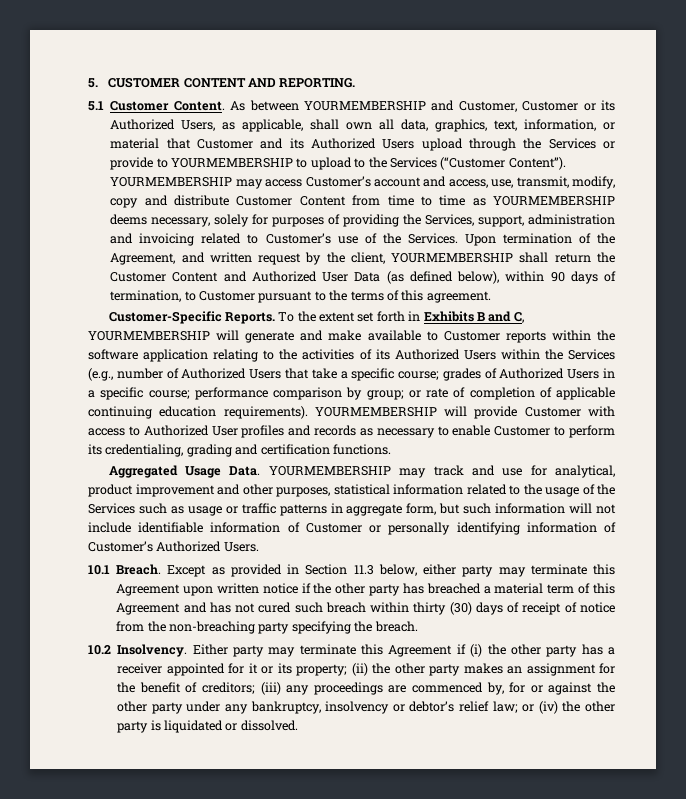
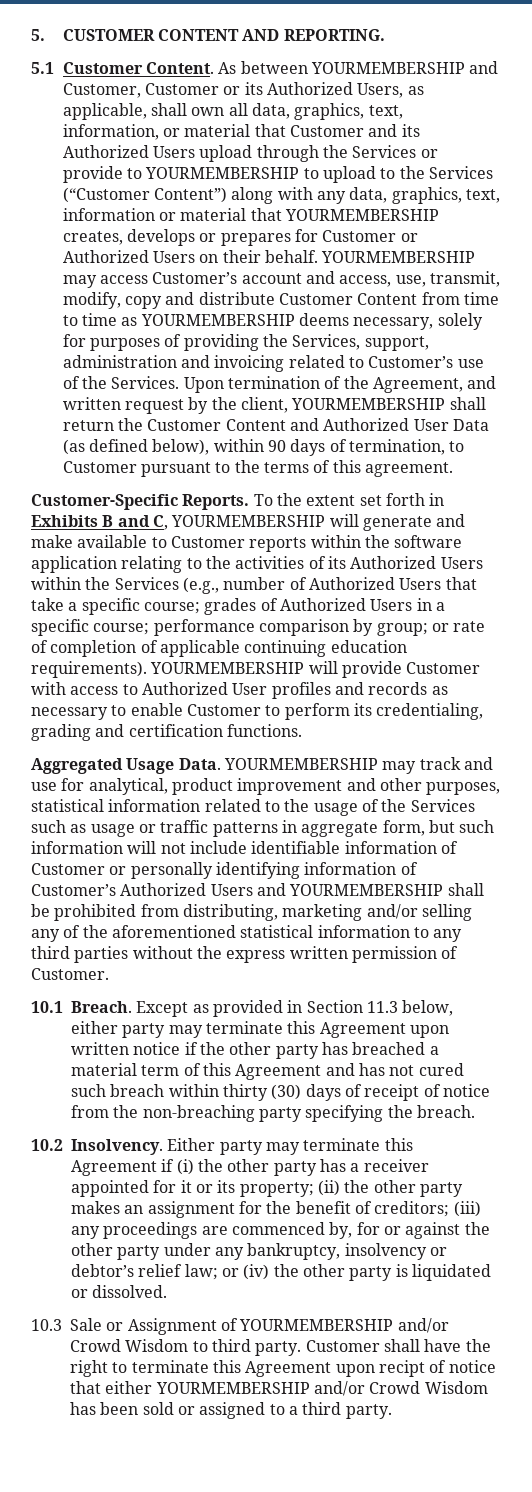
- As between YOURMEMBERSHIP and Customer, Customer or its Authorized Users, as applicable, shall own all data, graphics, text, information, or material that Customer and its Authorized Users upload through the Services or provide to YOURMEMBERSHIP to upload to the Services (“Customer Content”).
+ As between YOURMEMBERSHIP and Customer, Customer or its Authorized Users, as applicable, shall own all data, graphics, text, information, or material that Customer and its Authorized Users upload through the Services or provide to YOURMEMBERSHIP to upload to the Services (“Customer Content”) along with any data, graphics, text, information or material that YOURMEMBERSHIP creates, develops or prepares for Customer or Authorized Users on their behalf.
- YOURMEMBERSHIP may track and use for analytical, product improvement and other purposes, statistical information related to the usage of the Services such as usage or traffic patterns in aggregate form, but such information will not include identifiable information of Customer or personally identifying information of Customer’s Authorized Users.
+ YOURMEMBERSHIP may track and use for analytical, product improvement and other purposes, statistical information related to the usage of the Services such as usage or traffic patterns in aggregate form, but such information will not include identifiable information of Customer or personally identifying information of Customer’s Authorized Users and YOURMEMBERSHIP shall be prohibited from distributing, marketing and/or selling any of the aforementioned statistical information to any third parties without the express written permission of Customer.
+ 10.3 Sale or Assignment of YOURMEMBERSHIP and/or Crowd Wisdom to third party. Customer shall have the right to terminate this Agreement upon recipt of notice that either YOURMEMBERSHIP and/or Crowd Wisdom has been sold or assigned to a third party.

